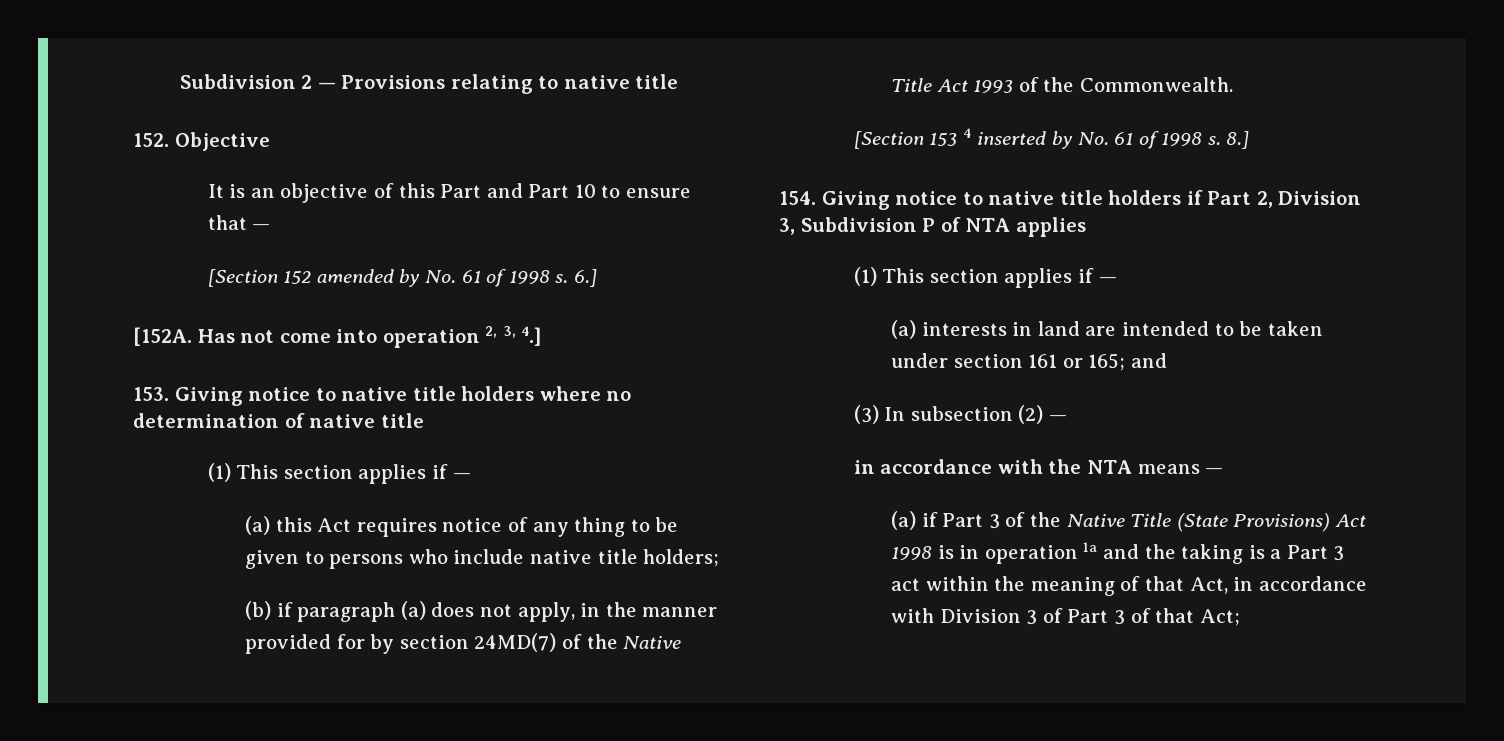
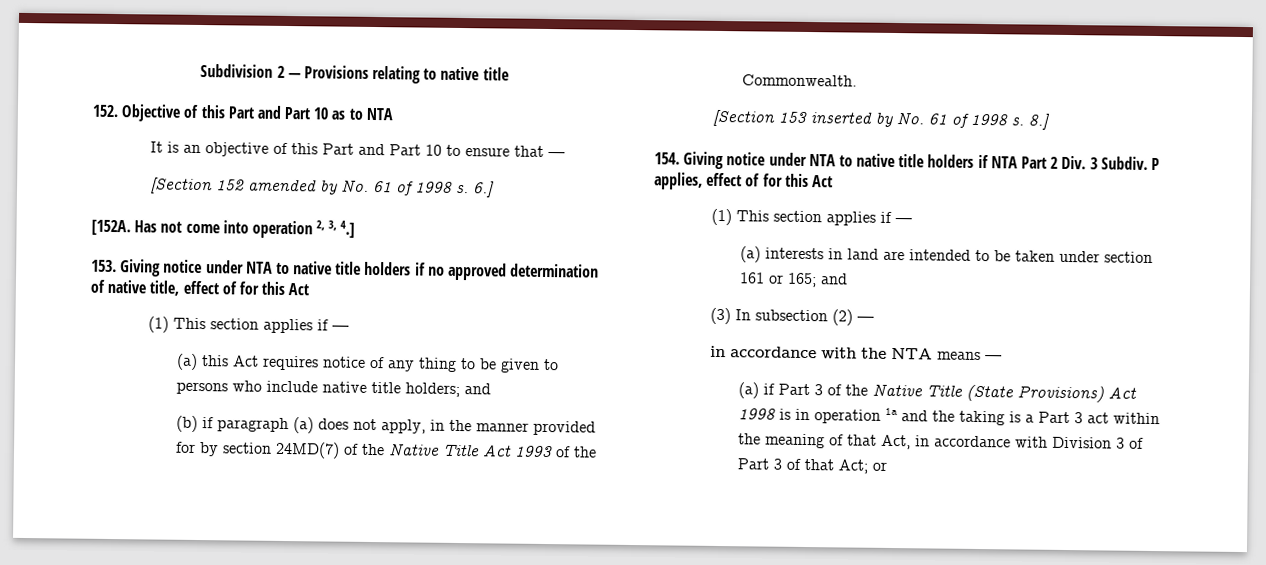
- 152. Objective
+ 152. Objective of this Part and Part 10 as to NTA
- 153. Giving notice to native title holders where no determination of native title
+ 153. Giving notice under NTA to native title holders if no approved determination of native title, effect of for this Act
- (a) this Act requires notice of any thing to be given to persons who include native title holders;
+ (a) this Act requires notice of any thing to be given to persons who include native title holders; and
- [Section 153 4 inserted by No. 61 of 1998 s.
+ [Section 153 inserted by No. 61 of 1998 s.
- 154. Giving notice to native title holders if Part 2, Division 3, Subdivision P of NTA applies
+ 154. Giving notice under NTA to native title holders if NTA Part 2 Div. 3 Subdiv. P applies, effect of for this Act
- (a) if Part 3 of the Native Title (State Provisions) Act 1998 is in operation 1a and the taking is a Part 3 act within the meaning of that Act, in accordance with Division 3 of Part 3 of that Act;
+ (a) if Part 3 of the Native Title (State Provisions) Act 1998 is in operation 1a and the taking is a Part 3 act within the meaning of that Act, in accordance with Division 3 of Part 3 of that Act; or

